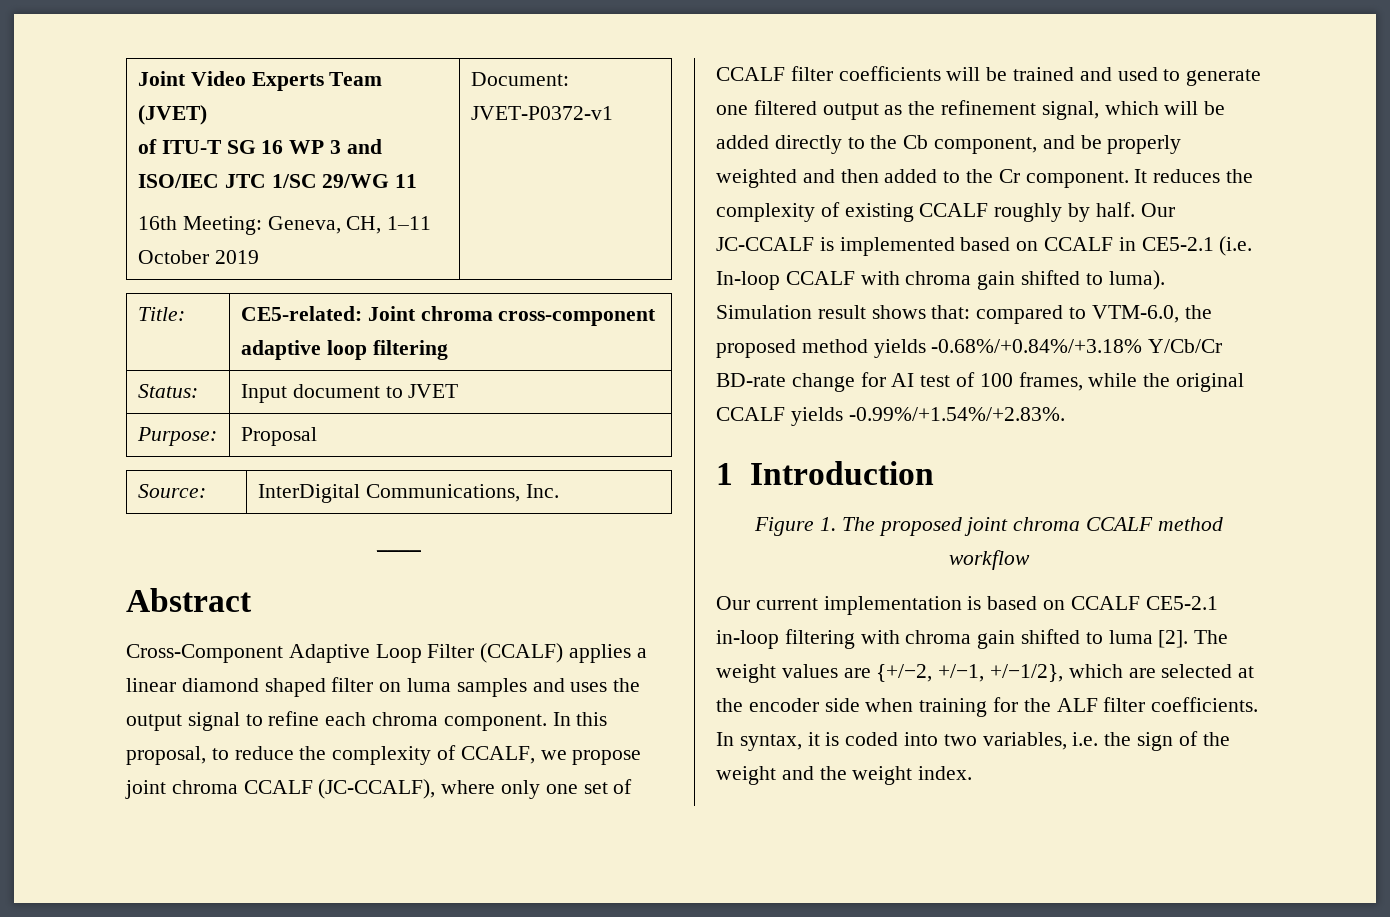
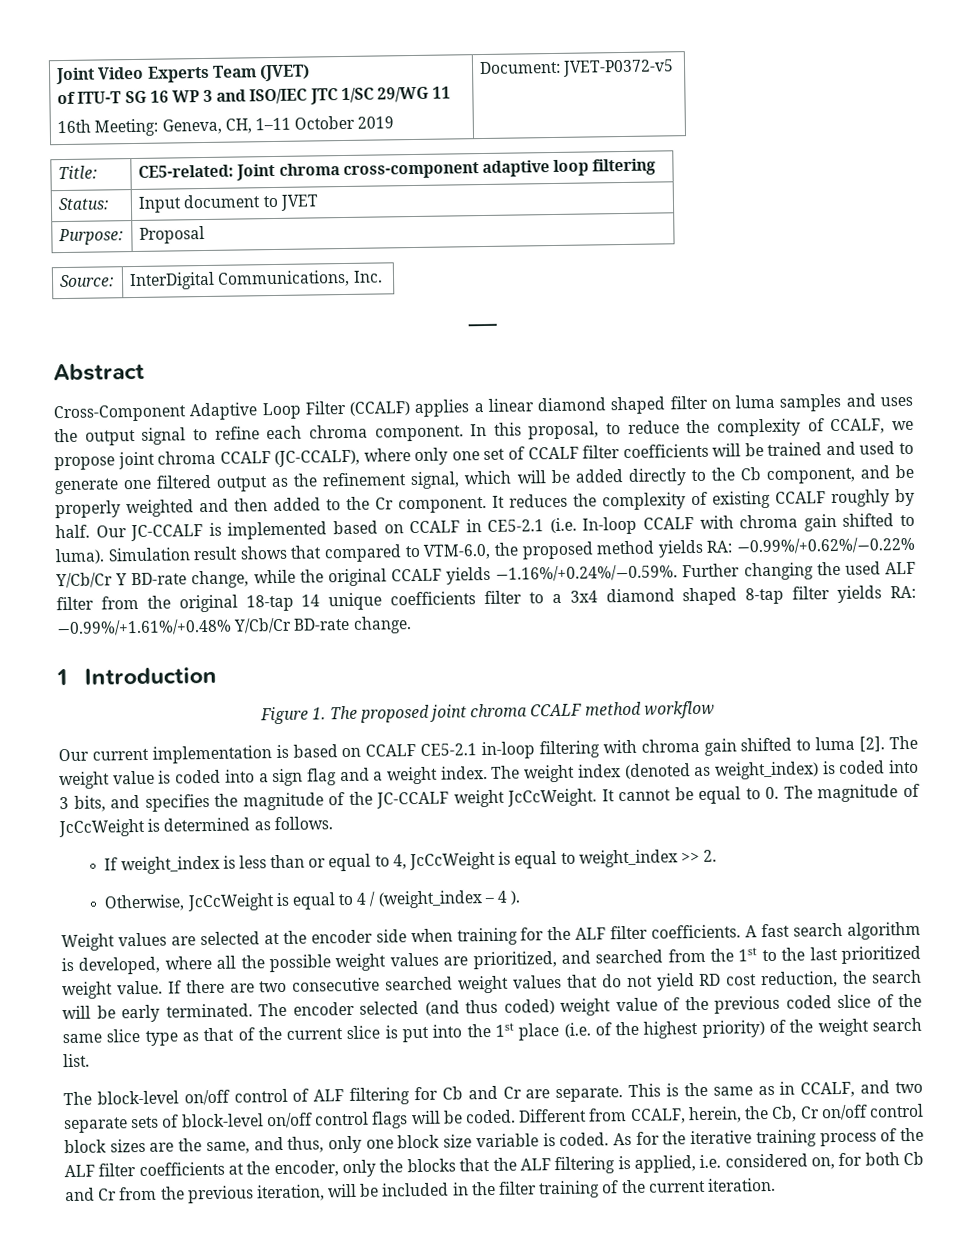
  Joint Video Experts Team (JVET)
  of ITU-T SG 16 WP 3 and ISO/IEC JTC 1/SC 29/WG 11
- 16th Meeting: Geneva, CH, 1–11 October 2019 | Document: JVET-P0372-v1
+ 16th Meeting: Geneva, CH, 1–11 October 2019 | Document: JVET-P0372-v5
- Simulation result shows that: compared to VTM-6.0, the proposed method yields -0.68%/+0.84%/+3.18% Y/Cb/Cr BD-rate change for AI test of 100 frames, while the original CCALF yields -0.99%/+1.54%/+2.83%.
+ Simulation result shows that compared to VTM-6.0, the proposed method yields RA: −0.99%/+0.62%/−0.22% Y/Cb/Cr Y BD-rate change, while the original CCALF yields −1.16%/+0.24%/−0.59%. Further changing the used ALF filter from the original 18-tap 14 unique coefficients filter to a 3x4 diamond shaped 8-tap filter yields RA: −0.99%/+1.61%/+0.48% Y/Cb/Cr BD-rate change.
- The weight values are {+/−2, +/−1, +/−1/2}, which are selected at the encoder side when training for the ALF filter coefficients.
+ The weight value is coded into a sign flag and a weight index. The weight index (denoted as weight_index) is coded into 3 bits, and specifies the magnitude of the JC-CCALF weight JcCcWeight. It cannot be equal to 0. The magnitude of JcCcWeight is determined as follows.
+ If weight_index is less than or equal to 4, JcCcWeight is equal to weight_index >> 2.
+ Otherwise, JcCcWeight is equal to 4 / (weight_index – 4 ).
+ Weight values are selected at the encoder side when training for the ALF filter coefficients.
- In syntax, it is coded into two variables, i.e. the sign of the weight and the weight index.
+ A fast search algorithm is developed, where all the possible weight values are prioritized, and searched from the 1st to the last prioritized weight value. If there are two consecutive searched weight values that do not yield RD cost reduction, the search will be early terminated. The encoder selected (and thus coded) weight value of the previous coded slice of the same slice type as that of the current slice is put into the 1st place (i.e. of the highest priority) of the weight search list.
+ The block-level on/off control of ALF filtering for Cb and Cr are separate. This is the same as in CCALF, and two separate sets of block-level on/off control flags will be coded. Different from CCALF, herein, the Cb, Cr on/off control block sizes are the same, and thus, only one block size variable is coded. As for the iterative training process of the ALF filter coefficients at the encoder, only the blocks that the ALF filtering is applied, i.e. considered on, for both Cb and Cr from the previous iteration, will be included in the filter training of the current iteration.

